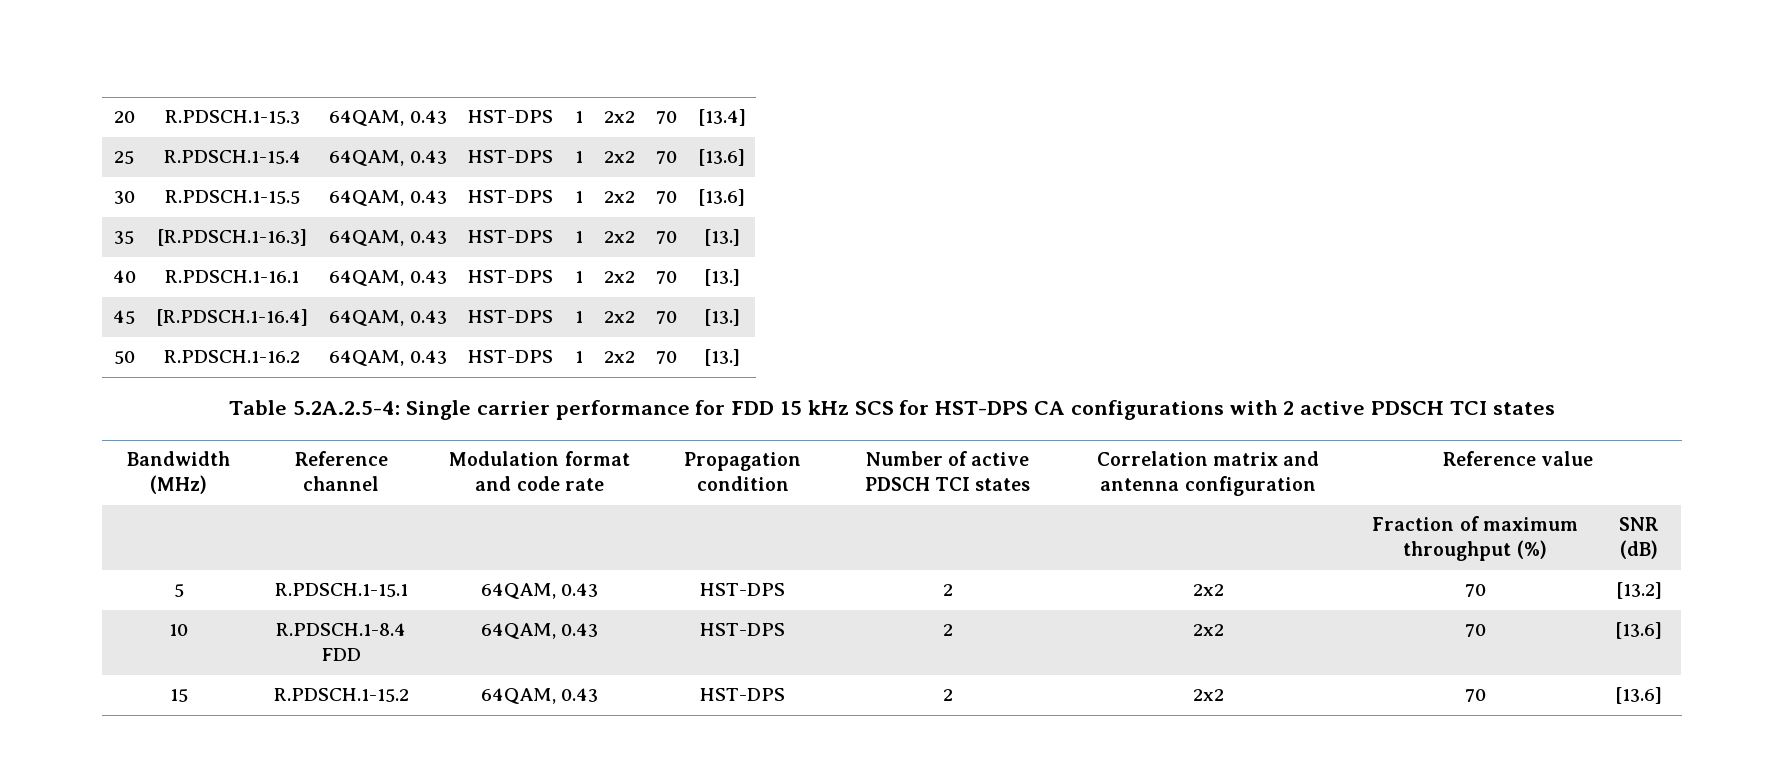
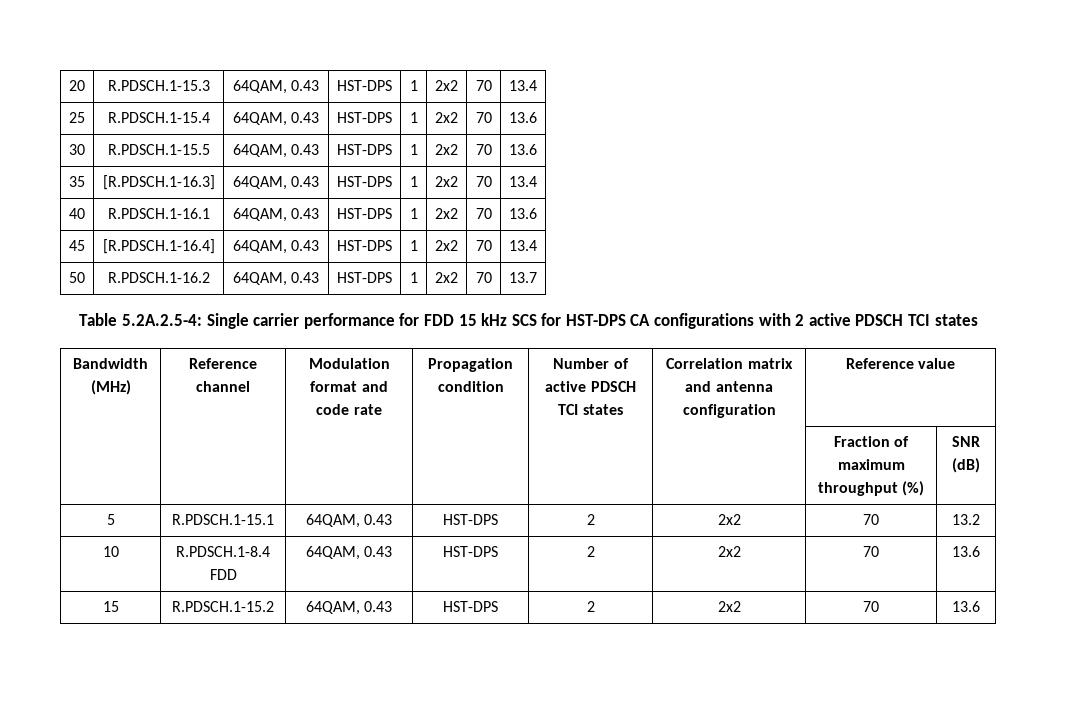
- 20 | R.PDSCH.1-15.3 | 64QAM, 0.43 | HST-DPS | 1 | 2x2 | 70 | [13.4]
+ 20 | R.PDSCH.1-15.3 | 64QAM, 0.43 | HST-DPS | 1 | 2x2 | 70 | 13.4
- 25 | R.PDSCH.1-15.4 | 64QAM, 0.43 | HST-DPS | 1 | 2x2 | 70 | [13.6]
+ 25 | R.PDSCH.1-15.4 | 64QAM, 0.43 | HST-DPS | 1 | 2x2 | 70 | 13.6
- 30 | R.PDSCH.1-15.5 | 64QAM, 0.43 | HST-DPS | 1 | 2x2 | 70 | [13.6]
+ 30 | R.PDSCH.1-15.5 | 64QAM, 0.43 | HST-DPS | 1 | 2x2 | 70 | 13.6
- 35 | [R.PDSCH.1-16.3] | 64QAM, 0.43 | HST-DPS | 1 | 2x2 | 70 | [13.]
+ 35 | [R.PDSCH.1-16.3] | 64QAM, 0.43 | HST-DPS | 1 | 2x2 | 70 | 13.4
- 40 | R.PDSCH.1-16.1 | 64QAM, 0.43 | HST-DPS | 1 | 2x2 | 70 | [13.]
+ 40 | R.PDSCH.1-16.1 | 64QAM, 0.43 | HST-DPS | 1 | 2x2 | 70 | 13.6
- 45 | [R.PDSCH.1-16.4] | 64QAM, 0.43 | HST-DPS | 1 | 2x2 | 70 | [13.]
+ 45 | [R.PDSCH.1-16.4] | 64QAM, 0.43 | HST-DPS | 1 | 2x2 | 70 | 13.4
- 50 | R.PDSCH.1-16.2 | 64QAM, 0.43 | HST-DPS | 1 | 2x2 | 70 | [13.]
+ 50 | R.PDSCH.1-16.2 | 64QAM, 0.43 | HST-DPS | 1 | 2x2 | 70 | 13.7
- 5 | R.PDSCH.1-15.1 | 64QAM, 0.43 | HST-DPS | 2 | 2x2 | 70 | [13.2]
+ 5 | R.PDSCH.1-15.1 | 64QAM, 0.43 | HST-DPS | 2 | 2x2 | 70 | 13.2
- 10 | R.PDSCH.1-8.4 FDD | 64QAM, 0.43 | HST-DPS | 2 | 2x2 | 70 | [13.6]
+ 10 | R.PDSCH.1-8.4 FDD | 64QAM, 0.43 | HST-DPS | 2 | 2x2 | 70 | 13.6
- 15 | R.PDSCH.1-15.2 | 64QAM, 0.43 | HST-DPS | 2 | 2x2 | 70 | [13.6]
+ 15 | R.PDSCH.1-15.2 | 64QAM, 0.43 | HST-DPS | 2 | 2x2 | 70 | 13.6

